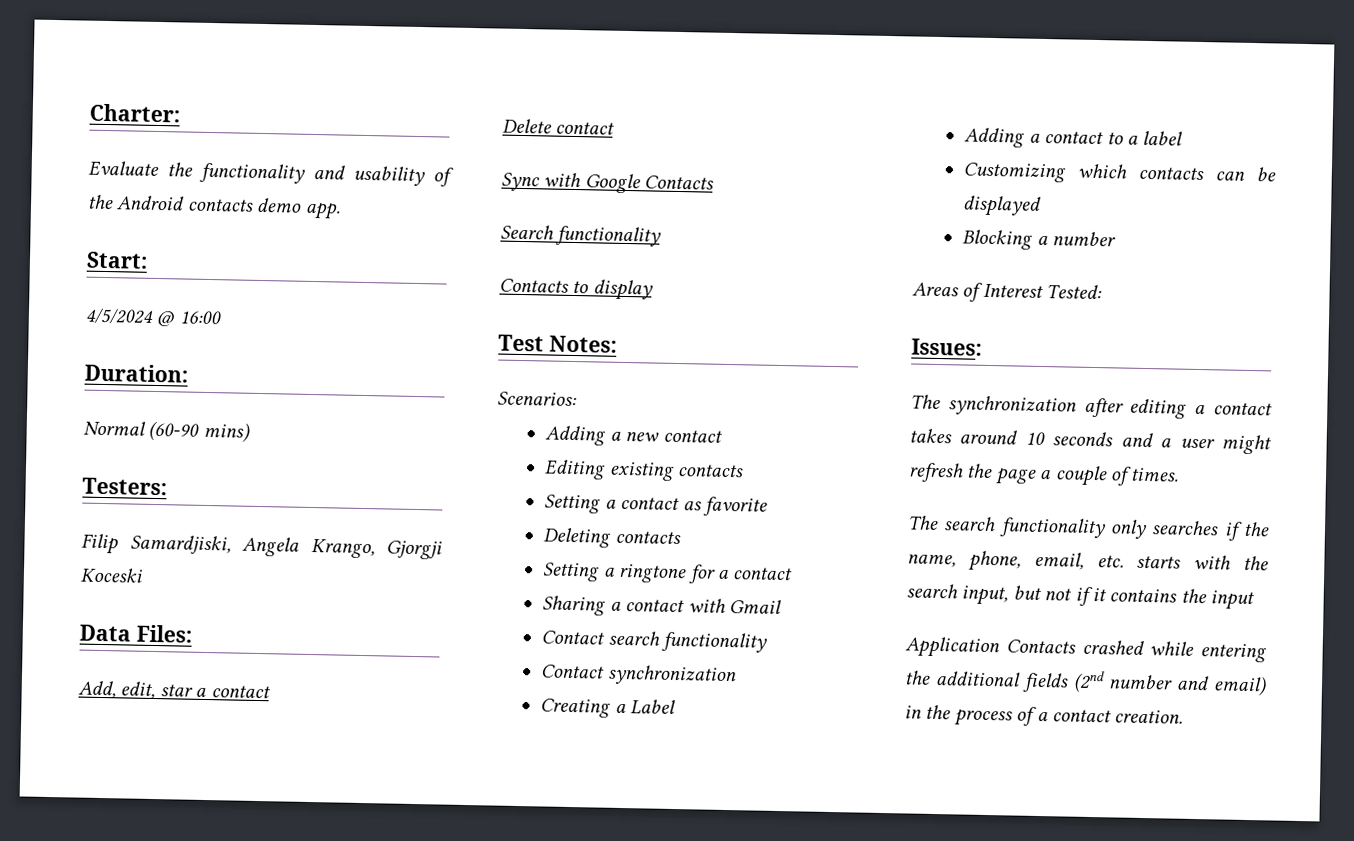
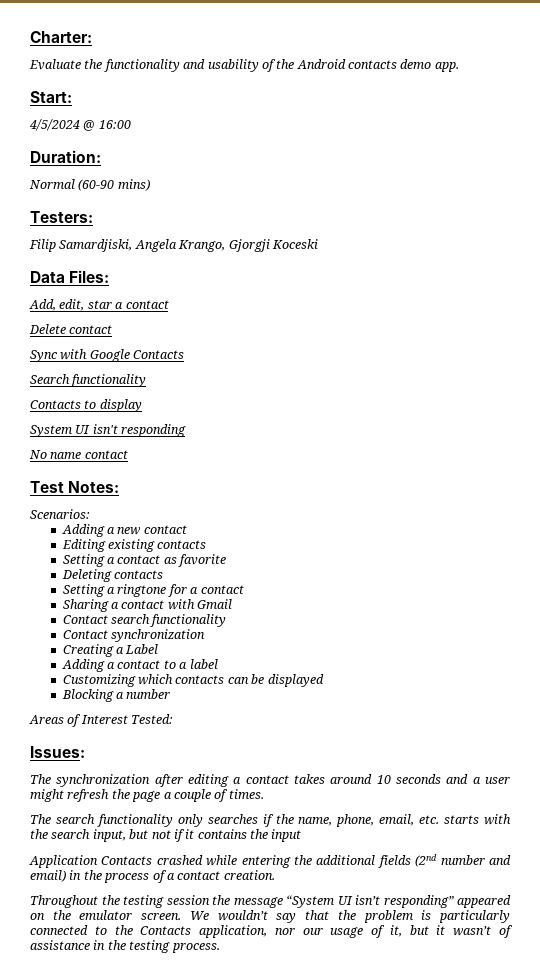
+ System UI isn't responding
+ No name contact
+ Throughout the testing session the message “System UI isn’t responding” appeared on the emulator screen. We wouldn’t say that the problem is particularly connected to the Contacts application, nor our usage of it, but it wasn’t of assistance in the testing process.

